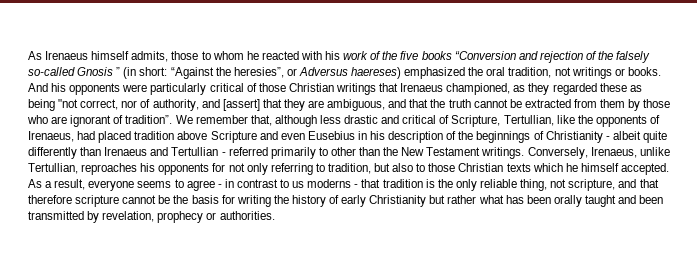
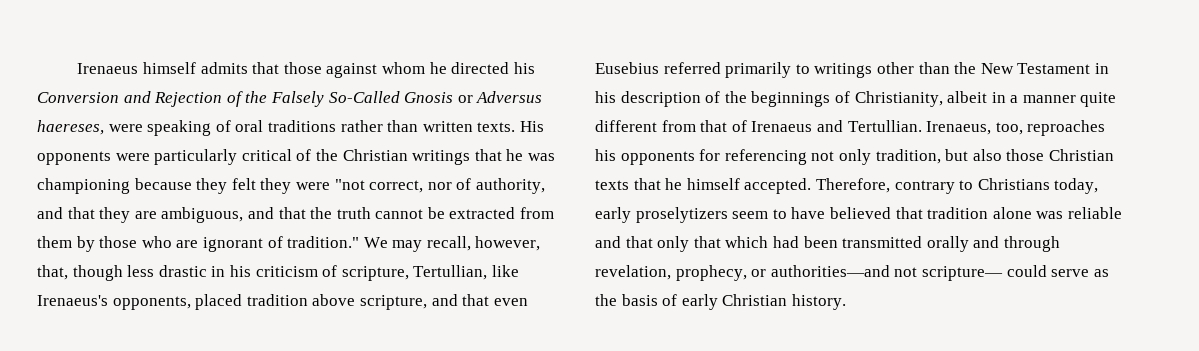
- As Irenaeus himself admits, those to whom he reacted with his work of the five books “Conversion and rejection of the falsely so-called Gnosis ” (in short: “Against the heresies”, or Adversus haereses) emphasized the oral tradition, not writings or books. And his opponents were particularly critical of those Christian writings that Irenaeus championed, as they regarded these as being "not correct, nor of authority, and [assert] that they are ambiguous, and that the truth cannot be extracted from them by those who are ignorant of tradition”. We remember that, although less drastic and critical of Scripture, Tertullian, like the opponents of Irenaeus, had placed tradition above Scripture and even Eusebius in his description of the beginnings of Christianity - albeit quite differently than Irenaeus and Tertullian - referred primarily to other than the New Testament writings. Conversely, Irenaeus, unlike Tertullian, reproaches his opponents for not only referring to tradition, but also to those Christian texts which he himself accepted.
+ Irenaeus himself admits that those against whom he directed his Conversion and Rejection of the Falsely So-Called Gnosis or Adversus haereses, were speaking of oral traditions rather than written texts. His opponents were particularly critical of the Christian writings that he was championing because they felt they were "not correct, nor of authority, and that they are ambiguous, and that the truth cannot be extracted from them by those who are ignorant of tradition." We may recall, however, that, though less drastic in his criticism of scripture, Tertullian, like Irenaeus's opponents, placed tradition above scripture, and that even Eusebius referred primarily to writings other than the New Testament in his description of the beginnings of Christianity, albeit in a manner quite different from that of Irenaeus and Tertullian. Irenaeus, too, reproaches his opponents for referencing not only tradition, but also those Christian texts that he himself accepted.
- As a result, everyone seems to agree - in contrast to us moderns - that tradition is the only reliable thing, not scripture, and that therefore scripture cannot be the basis for writing the history of early Christianity but rather what has been orally taught and been transmitted by revelation, prophecy or authorities.
+ Therefore, contrary to Christians today, early proselytizers seem to have believed that tradition alone was reliable and that only that which had been transmitted orally and through revelation, prophecy, or authorities—and not scripture— could serve as the basis of early Christian history.

